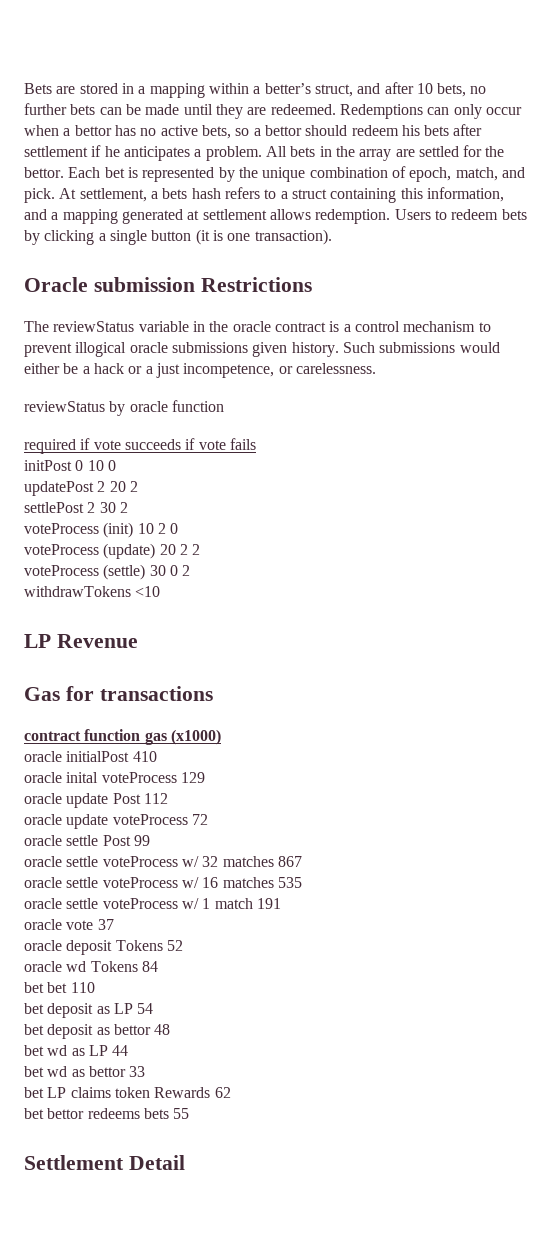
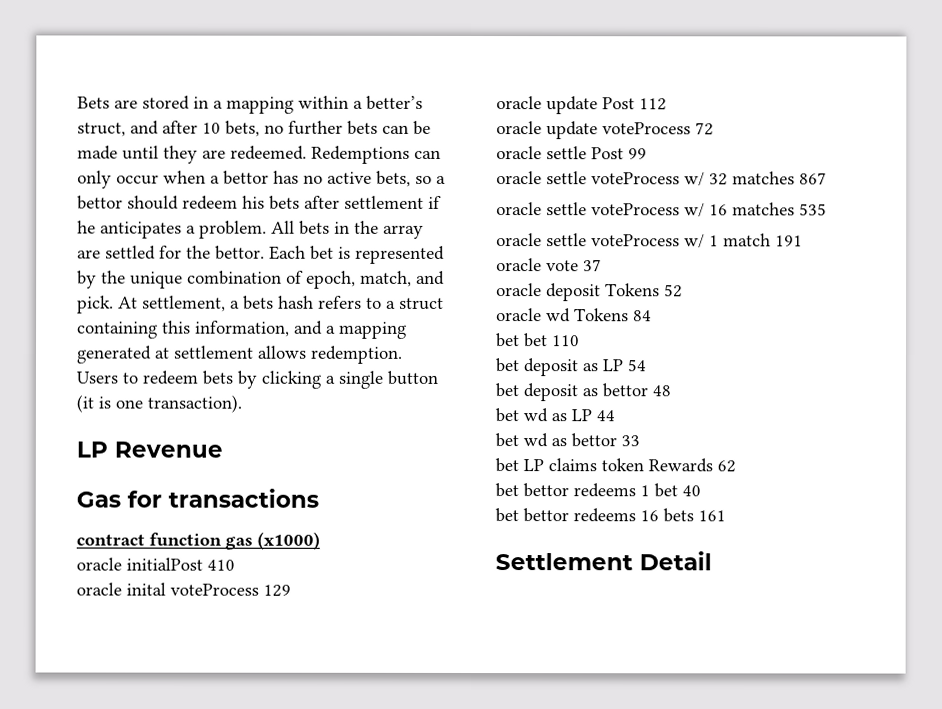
- Oracle submission Restrictions
- The reviewStatus variable in the oracle contract is a control mechanism to prevent illogical oracle submissions given history. Such submissions would either be a hack or a just incompetence, or carelessness.
- reviewStatus by oracle function
- required if vote succeeds if vote fails
- initPost 0 10 0
- updatePost 2 20 2
- settlePost 2 30 2
- voteProcess (init) 10 2 0
- voteProcess (update) 20 2 2
- voteProcess (settle) 30 0 2
- withdrawTokens <10
- bet bettor redeems bets 55
+ bet bettor redeems 1 bet 40
+ bet bettor redeems 16 bets 161

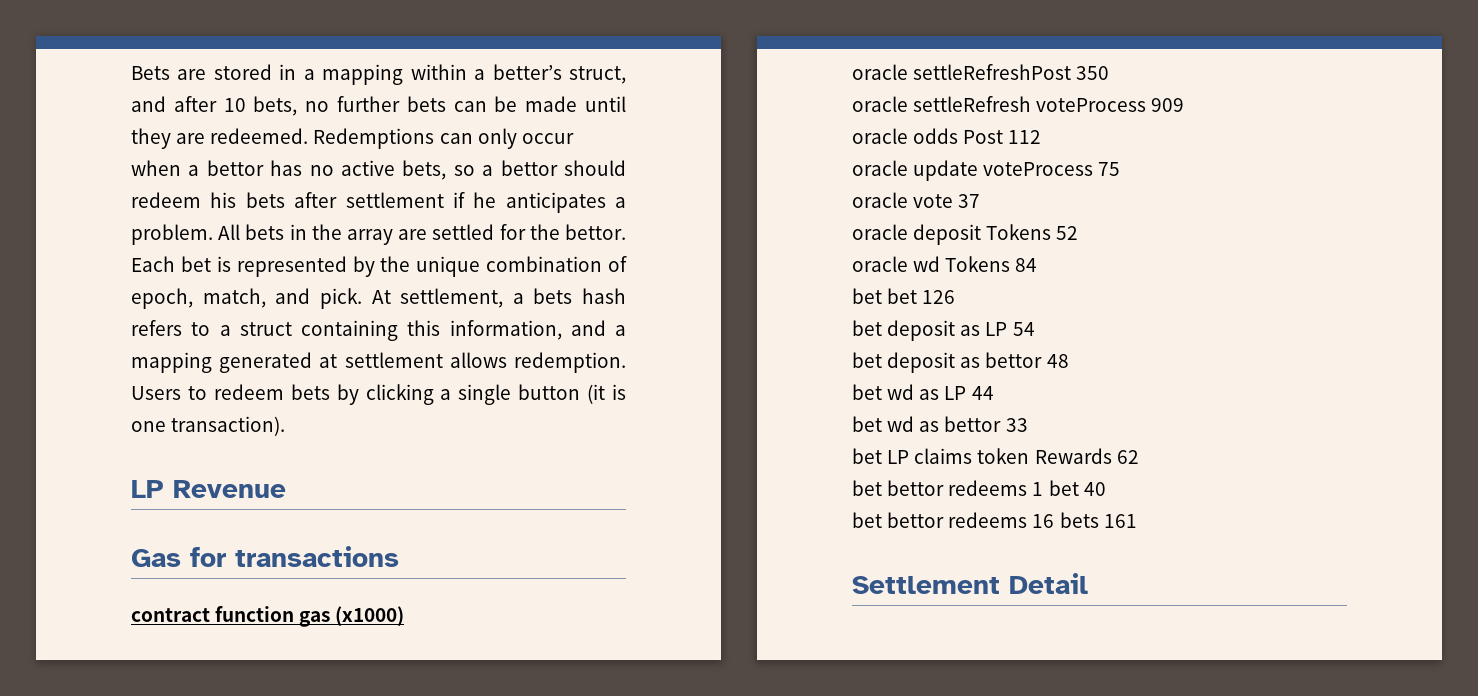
- oracle initialPost 410
- oracle inital voteProcess 129
- oracle update Post 112
+ oracle settleRefreshPost 350
+ oracle settleRefresh voteProcess 909
+ oracle odds Post 112
- oracle update voteProcess 72
- oracle settle Post 99
- oracle settle voteProcess w/ 32 matches 867
- oracle settle voteProcess w/ 16 matches 535
- oracle settle voteProcess w/ 1 match 191
+ oracle update voteProcess 75
- bet bet 110
+ bet bet 126

